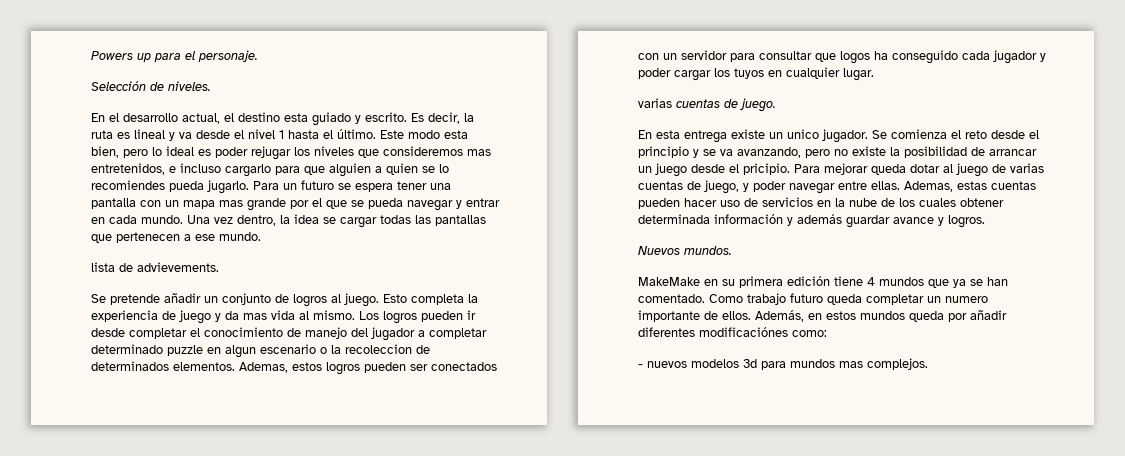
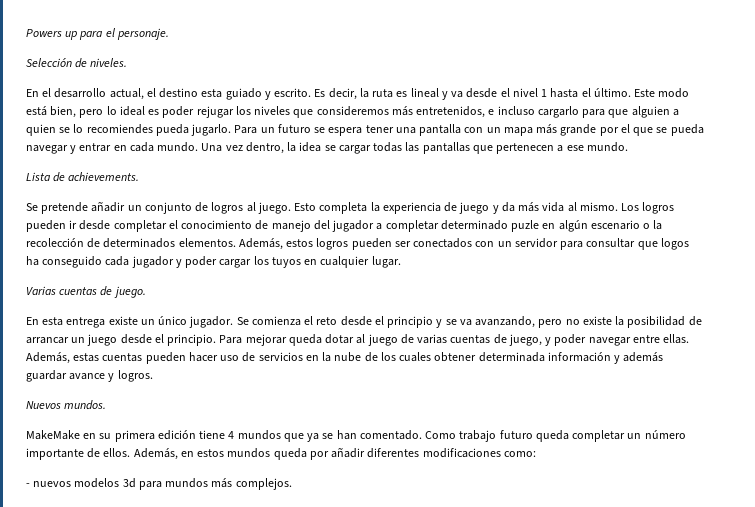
- Este modo esta bien, pero lo ideal es poder rejugar los niveles que consideremos mas entretenidos, e incluso cargarlo para que alguien a quien se lo recomiendes pueda jugarlo.
+ Este modo está bien, pero lo ideal es poder rejugar los niveles que consideremos más entretenidos, e incluso cargarlo para que alguien a quien se lo recomiendes pueda jugarlo.
- Para un futuro se espera tener una pantalla con un mapa mas grande por el que se pueda navegar y entrar en cada mundo.
+ Para un futuro se espera tener una pantalla con un mapa más grande por el que se pueda navegar y entrar en cada mundo.
- lista de advievements.
+ Lista de achievements.
- Esto completa la experiencia de juego y da mas vida al mismo.
+ Esto completa la experiencia de juego y da más vida al mismo.
- Los logros pueden ir desde completar el conocimiento de manejo del jugador a completar determinado puzzle en algun escenario o la recoleccion de determinados elementos.
+ Los logros pueden ir desde completar el conocimiento de manejo del jugador a completar determinado puzle en algún escenario o la recolección de determinados elementos.
- Ademas, estos logros pueden ser conectados con un servidor para consultar que logos ha conseguido cada jugador y poder cargar los tuyos en cualquier lugar.
+ Además, estos logros pueden ser conectados con un servidor para consultar que logos ha conseguido cada jugador y poder cargar los tuyos en cualquier lugar.
- varias cuentas de juego.
+ Varias cuentas de juego.
- En esta entrega existe un unico jugador.
+ En esta entrega existe un único jugador.
- Se comienza el reto desde el principio y se va avanzando, pero no existe la posibilidad de arrancar un juego desde el pricipio.
+ Se comienza el reto desde el principio y se va avanzando, pero no existe la posibilidad de arrancar un juego desde el principio.
- Ademas, estas cuentas pueden hacer uso de servicios en la nube de los cuales obtener determinada información y además guardar avance y logros.
+ Además, estas cuentas pueden hacer uso de servicios en la nube de los cuales obtener determinada información y además guardar avance y logros.
- Como trabajo futuro queda completar un numero importante de ellos.
+ Como trabajo futuro queda completar un número importante de ellos.
- Además, en estos mundos queda por añadir diferentes modificaciónes como:
+ Además, en estos mundos queda por añadir diferentes modificaciones como:
- - nuevos modelos 3d para mundos mas complejos.
+ - nuevos modelos 3d para mundos más complejos.

